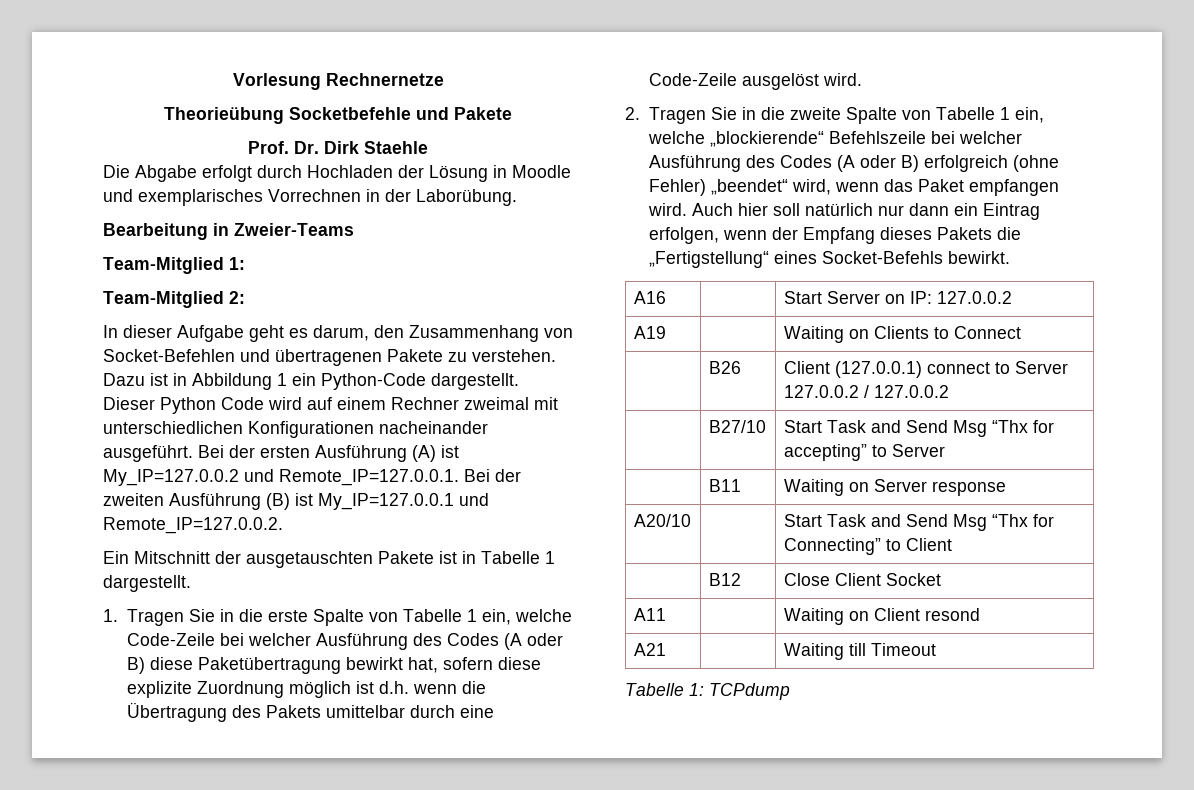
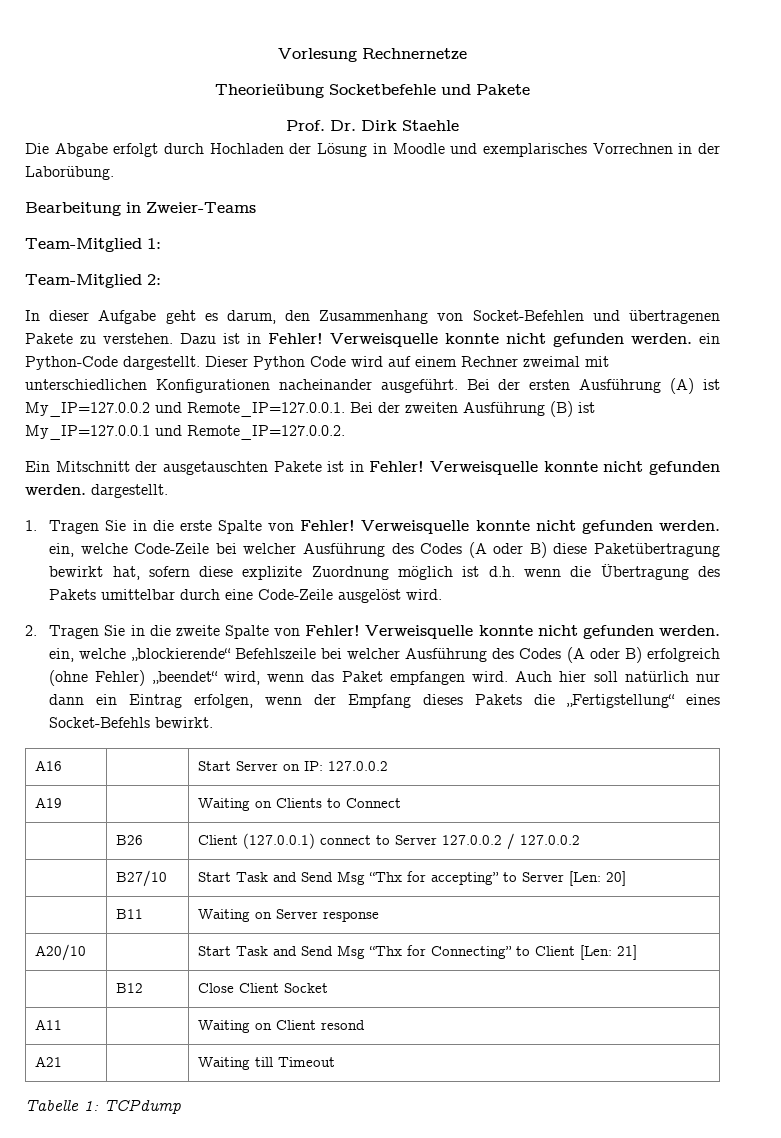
- Dazu ist in Abbildung 1 ein Python-Code dargestellt.
+ Dazu ist in Fehler! Verweisquelle konnte nicht gefunden werden. ein Python-Code dargestellt.
- Ein Mitschnitt der ausgetauschten Pakete ist in Tabelle 1 dargestellt.
+ Ein Mitschnitt der ausgetauschten Pakete ist in Fehler! Verweisquelle konnte nicht gefunden werden. dargestellt.
- 1. Tragen Sie in die erste Spalte von Tabelle 1 ein, welche Code-Zeile bei welcher Ausführung des Codes (A oder B) diese Paketübertragung bewirkt hat, sofern diese explizite Zuordnung möglich ist d.h. wenn die Übertragung des Pakets umittelbar durch eine Code-Zeile ausgelöst wird.
+ 1. Tragen Sie in die erste Spalte von Fehler! Verweisquelle konnte nicht gefunden werden. ein, welche Code-Zeile bei welcher Ausführung des Codes (A oder B) diese Paketübertragung bewirkt hat, sofern diese explizite Zuordnung möglich ist d.h. wenn die Übertragung des Pakets umittelbar durch eine Code-Zeile ausgelöst wird.
- 2. Tragen Sie in die zweite Spalte von Tabelle 1 ein, welche „blockierende“ Befehlszeile bei welcher Ausführung des Codes (A oder B) erfolgreich (ohne Fehler) „beendet“ wird, wenn das Paket empfangen wird.
+ 2. Tragen Sie in die zweite Spalte von Fehler! Verweisquelle konnte nicht gefunden werden. ein, welche „blockierende“ Befehlszeile bei welcher Ausführung des Codes (A oder B) erfolgreich (ohne Fehler) „beendet“ wird, wenn das Paket empfangen wird.
- | B27/10 | Start Task and Send Msg “Thx for accepting” to Server
+ | B27/10 | Start Task and Send Msg “Thx for accepting” to Server [Len: 20]
- A20/10 | | Start Task and Send Msg “Thx for Connecting” to Client
+ A20/10 | | Start Task and Send Msg “Thx for Connecting” to Client [Len: 21]

